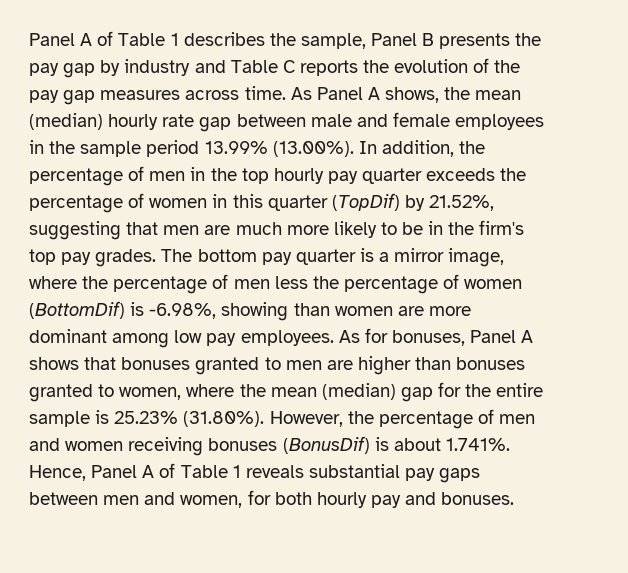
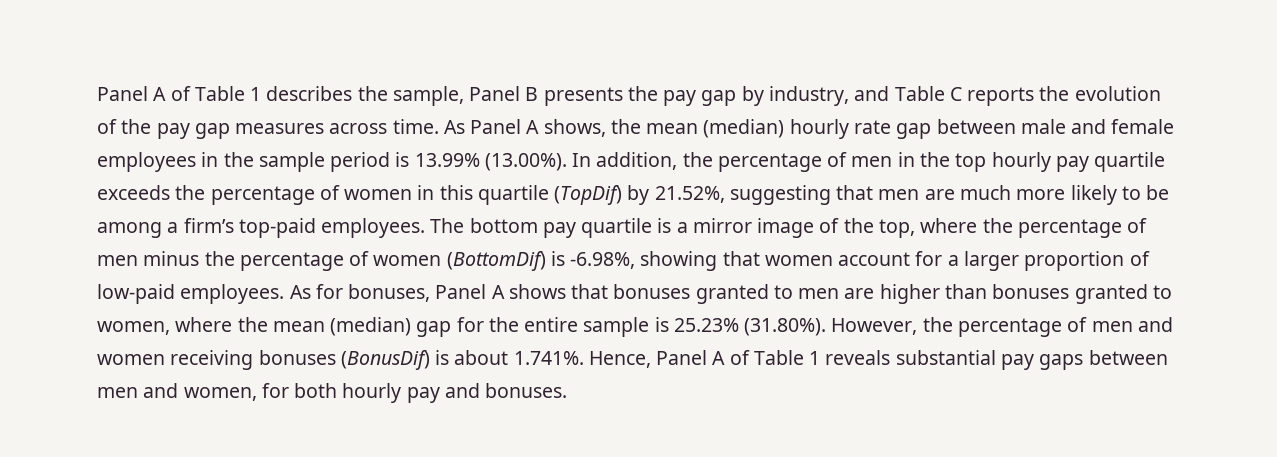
- Panel A of Table 1 describes the sample, Panel B presents the pay gap by industry and Table C reports the evolution of the pay gap measures across time.
+ Panel A of Table 1 describes the sample, Panel B presents the pay gap by industry, and Table C reports the evolution of the pay gap measures across time.
- As Panel A shows, the mean (median) hourly rate gap between male and female employees in the sample period 13.99% (13.00%). In addition, the percentage of men in the top hourly pay quarter exceeds the percentage of women in this quarter (TopDif) by 21.52%, suggesting that men are much more likely to be in the firm's top pay grades.
+ As Panel A shows, the mean (median) hourly rate gap between male and female employees in the sample period is 13.99% (13.00%). In addition, the percentage of men in the top hourly pay quartile exceeds the percentage of women in this quartile (TopDif) by 21.52%, suggesting that men are much more likely to be among a firm’s top-paid employees.
- The bottom pay quarter is a mirror image, where the percentage of men less the percentage of women (BottomDif) is -6.98%, showing than women are more dominant among low pay employees.
+ The bottom pay quartile is a mirror image of the top, where the percentage of men minus the percentage of women (BottomDif) is -6.98%, showing that women account for a larger proportion of low-paid employees.

